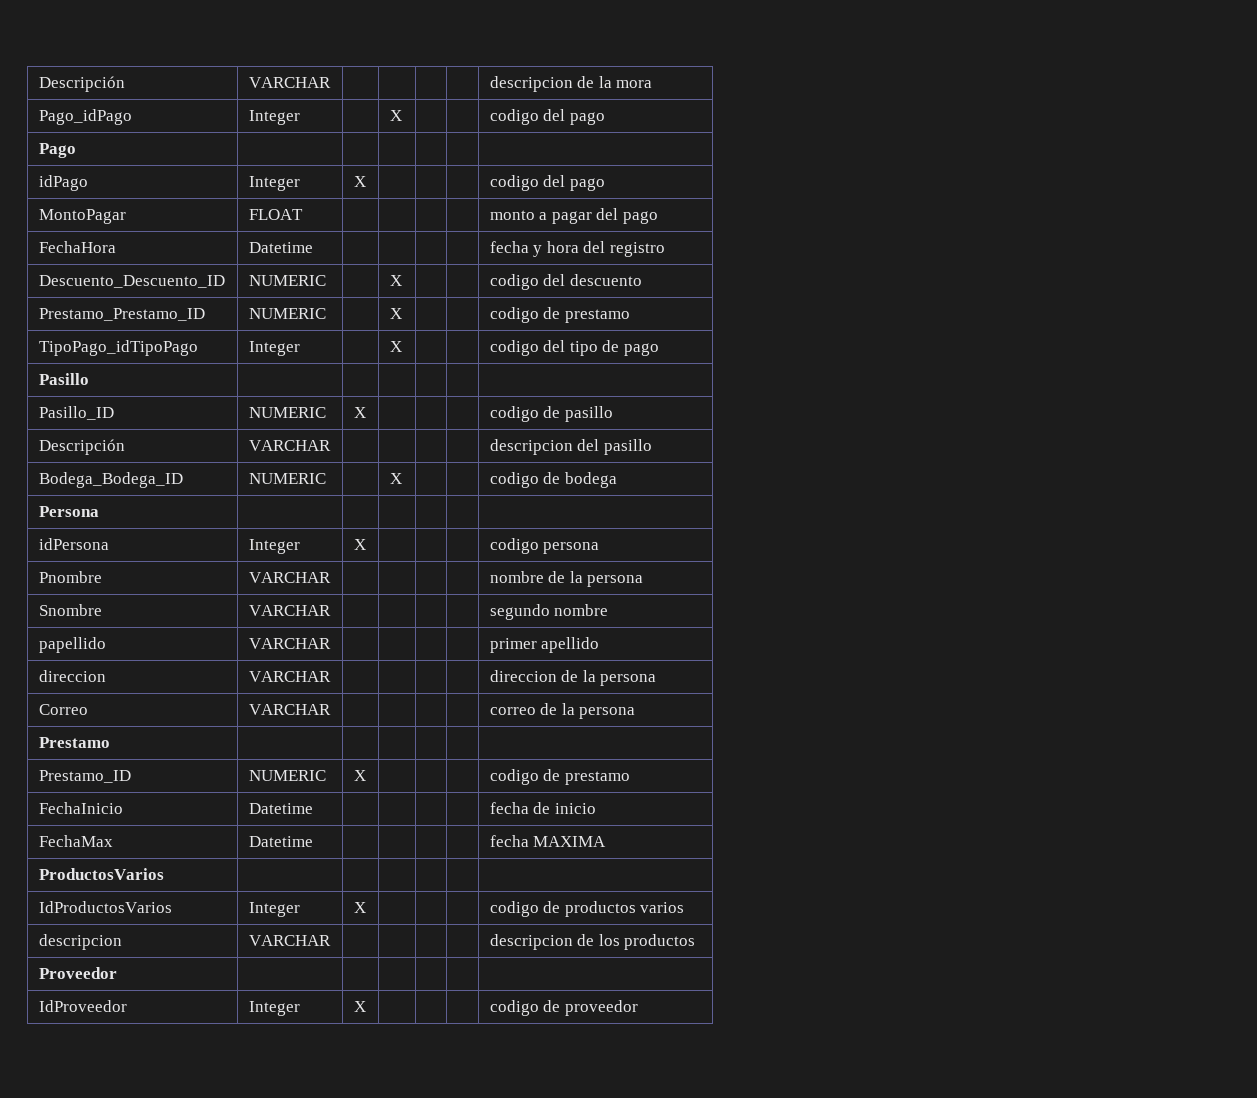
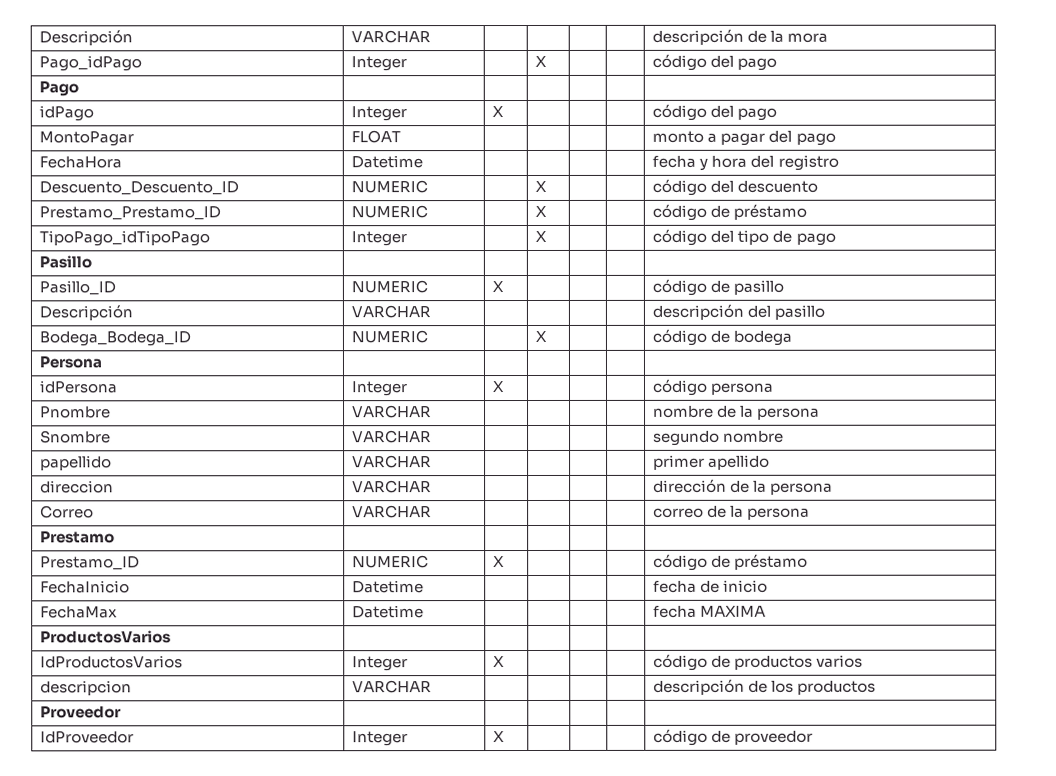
- Descripción | VARCHAR | | | | | descripcion de la mora
+ Descripción | VARCHAR | | | | | descripción de la mora
- Pago_idPago | Integer | | X | | | codigo del pago
+ Pago_idPago | Integer | | X | | | código del pago
- idPago | Integer | X | | | | codigo del pago
+ idPago | Integer | X | | | | código del pago
- Descuento_Descuento_ID | NUMERIC | | X | | | codigo del descuento
+ Descuento_Descuento_ID | NUMERIC | | X | | | código del descuento
- Prestamo_Prestamo_ID | NUMERIC | | X | | | codigo de prestamo
+ Prestamo_Prestamo_ID | NUMERIC | | X | | | código de préstamo
- TipoPago_idTipoPago | Integer | | X | | | codigo del tipo de pago
+ TipoPago_idTipoPago | Integer | | X | | | código del tipo de pago
- Pasillo_ID | NUMERIC | X | | | | codigo de pasillo
+ Pasillo_ID | NUMERIC | X | | | | código de pasillo
- Descripción | VARCHAR | | | | | descripcion del pasillo
+ Descripción | VARCHAR | | | | | descripción del pasillo
- Bodega_Bodega_ID | NUMERIC | | X | | | codigo de bodega
+ Bodega_Bodega_ID | NUMERIC | | X | | | código de bodega
- idPersona | Integer | X | | | | codigo persona
+ idPersona | Integer | X | | | | código persona
- direccion | VARCHAR | | | | | direccion de la persona
+ direccion | VARCHAR | | | | | dirección de la persona
- Prestamo_ID | NUMERIC | X | | | | codigo de prestamo
+ Prestamo_ID | NUMERIC | X | | | | código de préstamo
- IdProductosVarios | Integer | X | | | | codigo de productos varios
+ IdProductosVarios | Integer | X | | | | código de productos varios
- descripcion | VARCHAR | | | | | descripcion de los productos
+ descripcion | VARCHAR | | | | | descripción de los productos
- IdProveedor | Integer | X | | | | codigo de proveedor
+ IdProveedor | Integer | X | | | | código de proveedor

